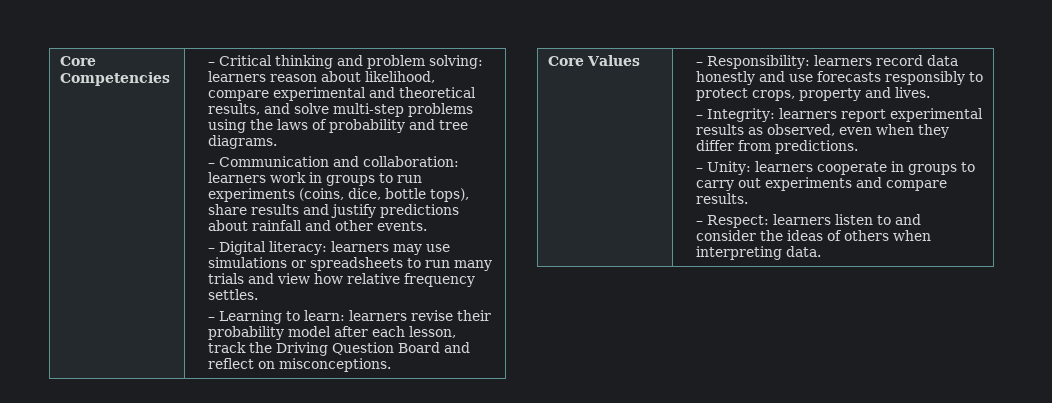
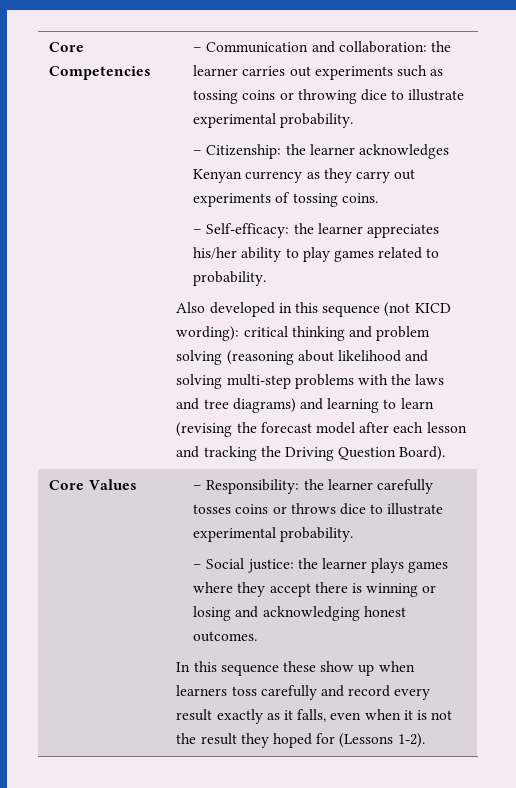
- – Critical thinking and problem solving: learners reason about likelihood, compare experimental and theoretical results, and solve multi-step problems using the laws of probability and tree diagrams.
- – Communication and collaboration: learners work in groups to run experiments (coins, dice, bottle tops), share results and justify predictions about rainfall and other events.
- – Digital literacy: learners may use simulations or spreadsheets to run many trials and view how relative frequency settles.
- – Learning to learn: learners revise their probability model after each lesson, track the Driving Question Board and reflect on misconceptions.
- Core Values | – Responsibility: learners record data honestly and use forecasts responsibly to protect crops, property and lives.
- – Integrity: learners report experimental results as observed, even when they differ from predictions.
- – Unity: learners cooperate in groups to carry out experiments and compare results.
- – Respect: learners listen to and consider the ideas of others when interpreting data.
+ – Communication and collaboration: the learner carries out experiments such as tossing coins or throwing dice to illustrate experimental probability.
+ – Citizenship: the learner acknowledges Kenyan currency as they carry out experiments of tossing coins.
+ – Self-efficacy: the learner appreciates his/her ability to play games related to probability.
+ Also developed in this sequence (not KICD wording): critical thinking and problem solving (reasoning about likelihood and solving multi-step problems with the laws and tree diagrams) and learning to learn (revising the forecast model after each lesson and tracking the Driving Question Board).
+ Core Values | – Responsibility: the learner carefully tosses coins or throws dice to illustrate experimental probability.
+ – Social justice: the learner plays games where they accept there is winning or losing and acknowledging honest outcomes.
+ In this sequence these show up when learners toss carefully and record every result exactly as it falls, even when it is not the result they hoped for (Lessons 1-2).

